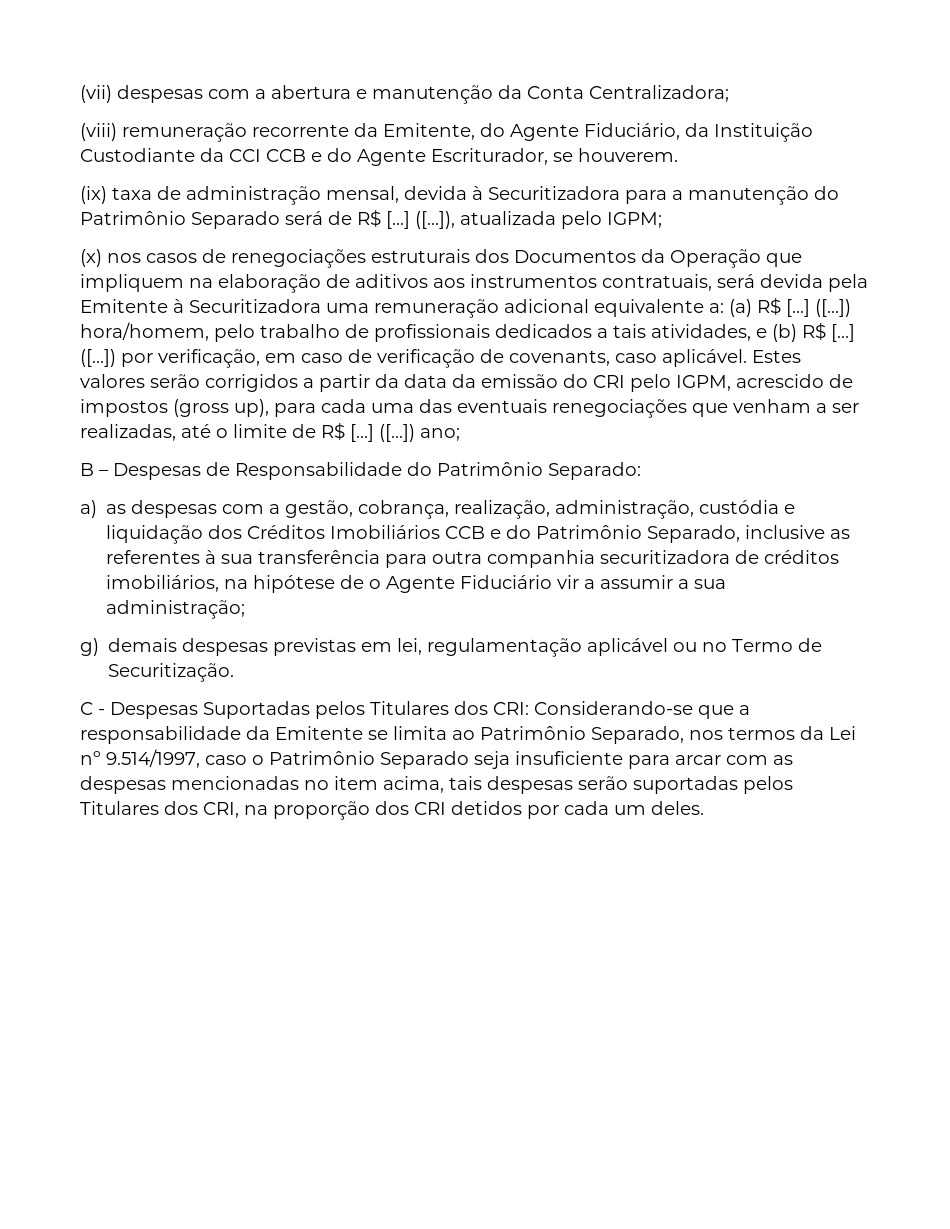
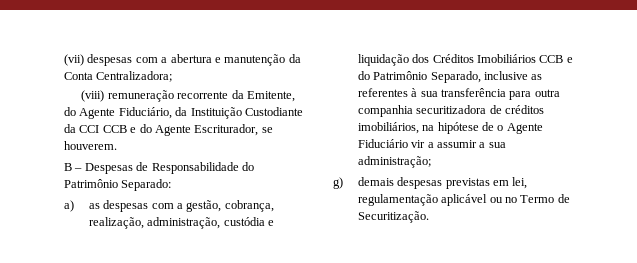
- (ix) taxa de administração mensal, devida à Securitizadora para a manutenção do Patrimônio Separado será de R$ [...] ([...]), atualizada pelo IGPM;
- (x) nos casos de renegociações estruturais dos Documentos da Operação que impliquem na elaboração de aditivos aos instrumentos contratuais, será devida pela Emitente à Securitizadora uma remuneração adicional equivalente a: (a) R$ [...] ([...]) hora/homem, pelo trabalho de profissionais dedicados a tais atividades, e (b) R$ [...] ([...]) por verificação, em caso de verificação de covenants, caso aplicável. Estes valores serão corrigidos a partir da data da emissão do CRI pelo IGPM, acrescido de impostos (gross up), para cada uma das eventuais renegociações que venham a ser realizadas, até o limite de R$ [...] ([...]) ano;
- C - Despesas Suportadas pelos Titulares dos CRI: Considerando-se que a responsabilidade da Emitente se limita ao Patrimônio Separado, nos termos da Lei nº 9.514/1997, caso o Patrimônio Separado seja insuficiente para arcar com as despesas mencionadas no item acima, tais despesas serão suportadas pelos Titulares dos CRI, na proporção dos CRI detidos por cada um deles.

